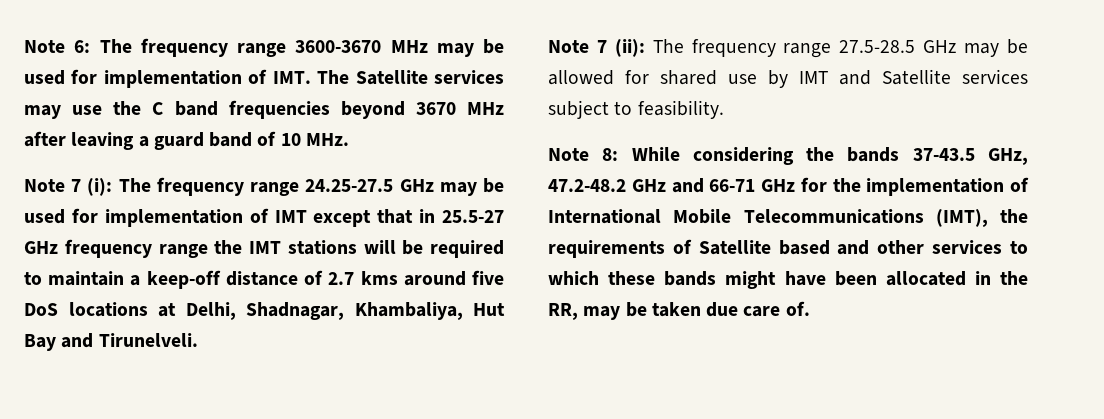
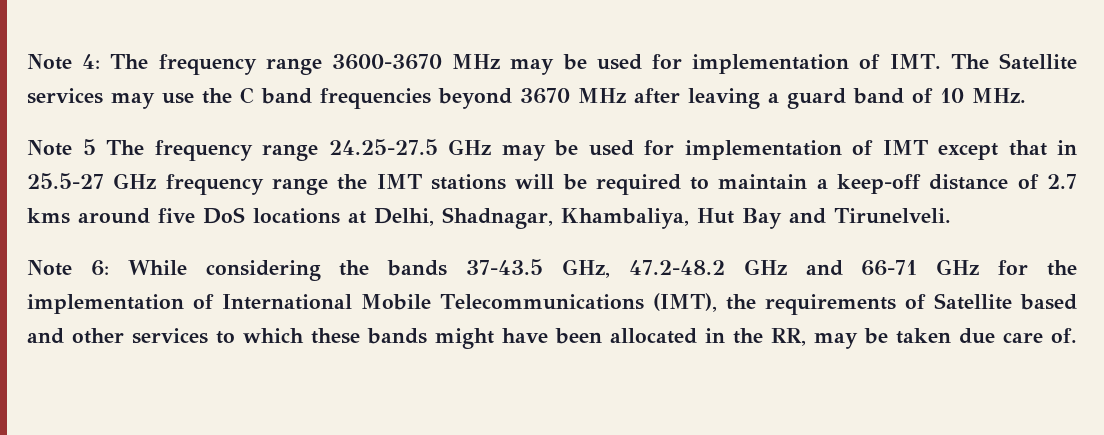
- Note 6: The frequency range 3600-3670 MHz may be used for implementation of IMT. The Satellite services may use the C band frequencies beyond 3670 MHz after leaving a guard band of 10 MHz.
+ Note 4: The frequency range 3600-3670 MHz may be used for implementation of IMT. The Satellite services may use the C band frequencies beyond 3670 MHz after leaving a guard band of 10 MHz.
- Note 7 (i): The frequency range 24.25-27.5 GHz may be used for implementation of IMT except that in 25.5-27 GHz frequency range the IMT stations will be required to maintain a keep-off distance of 2.7 kms around five DoS locations at Delhi, Shadnagar, Khambaliya, Hut Bay and Tirunelveli.
+ Note 5 The frequency range 24.25-27.5 GHz may be used for implementation of IMT except that in 25.5-27 GHz frequency range the IMT stations will be required to maintain a keep-off distance of 2.7 kms around five DoS locations at Delhi, Shadnagar, Khambaliya, Hut Bay and Tirunelveli.
- Note 7 (ii): The frequency range 27.5-28.5 GHz may be allowed for shared use by IMT and Satellite services subject to feasibility.
- Note 8: While considering the bands 37-43.5 GHz, 47.2-48.2 GHz and 66-71 GHz for the implementation of International Mobile Telecommunications (IMT), the requirements of Satellite based and other services to which these bands might have been allocated in the RR, may be taken due care of.
+ Note 6: While considering the bands 37-43.5 GHz, 47.2-48.2 GHz and 66-71 GHz for the implementation of International Mobile Telecommunications (IMT), the requirements of Satellite based and other services to which these bands might have been allocated in the RR, may be taken due care of.

